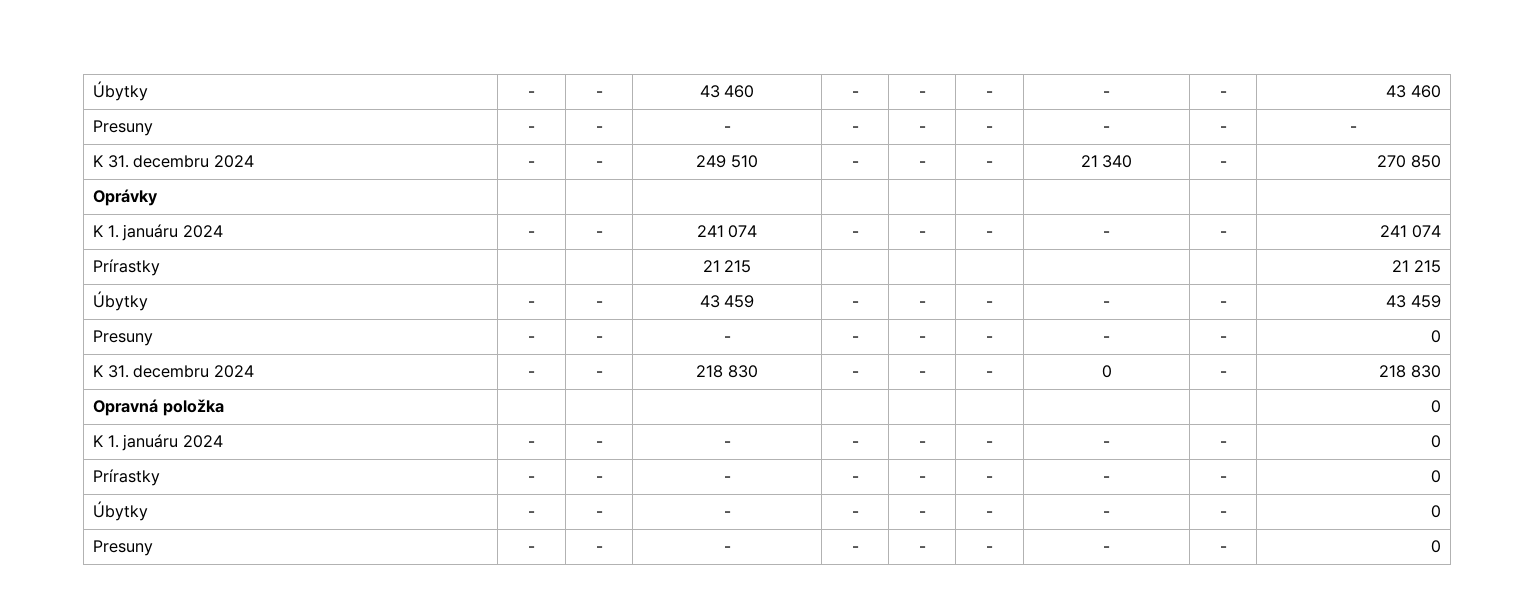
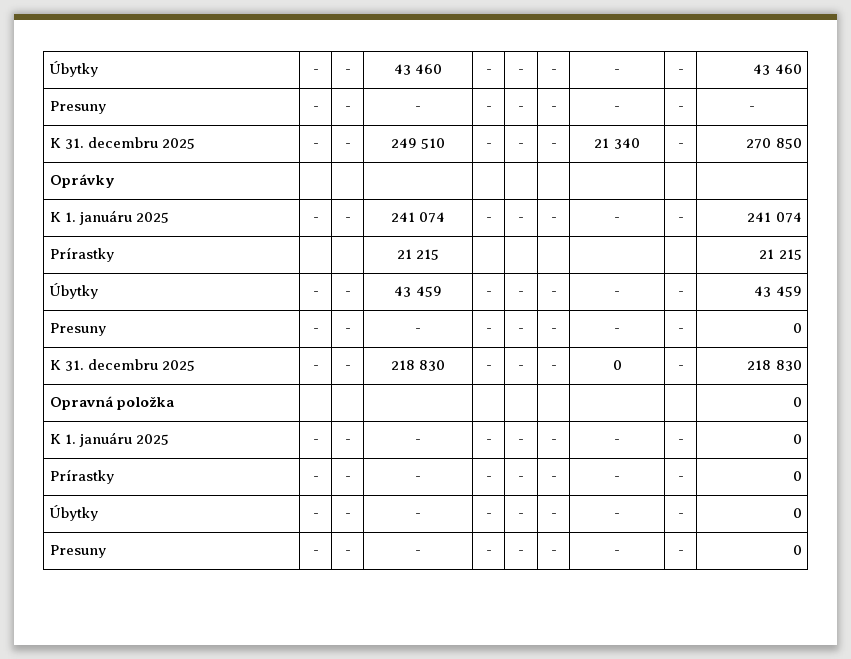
- K 31. decembru 2024 | - | - | 249 510 | - | - | - | 21 340 | - | 270 850
+ K 31. decembru 2025 | - | - | 249 510 | - | - | - | 21 340 | - | 270 850
- K 1. januáru 2024 | - | - | 241 074 | - | - | - | - | - | 241 074
+ K 1. januáru 2025 | - | - | 241 074 | - | - | - | - | - | 241 074
- K 31. decembru 2024 | - | - | 218 830 | - | - | - | 0 | - | 218 830
+ K 31. decembru 2025 | - | - | 218 830 | - | - | - | 0 | - | 218 830
- K 1. januáru 2024 | - | - | - | - | - | - | - | - | 0
+ K 1. januáru 2025 | - | - | - | - | - | - | - | - | 0

